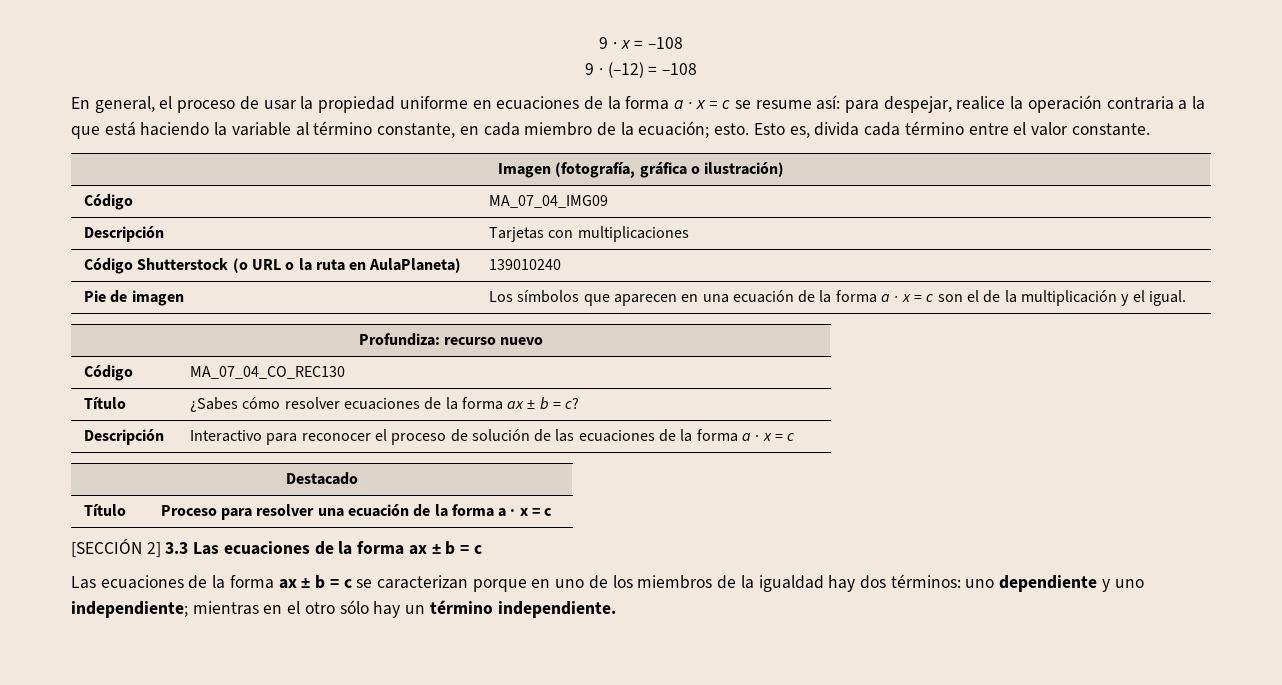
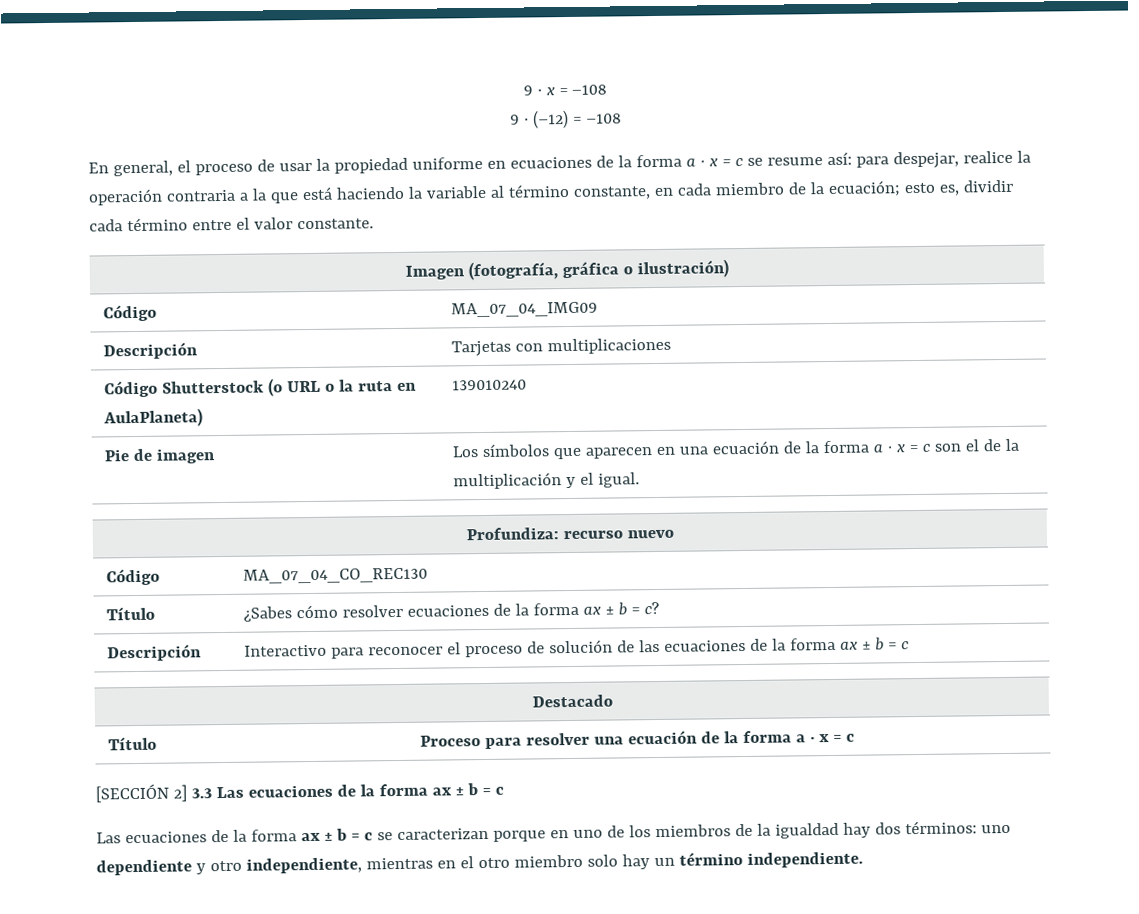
- En general, el proceso de usar la propiedad uniforme en ecuaciones de la forma a · x = c se resume así: para despejar, realice la operación contraria a la que está haciendo la variable al término constante, en cada miembro de la ecuación; esto. Esto es, divida cada término entre el valor constante.
+ En general, el proceso de usar la propiedad uniforme en ecuaciones de la forma a · x = c se resume así: para despejar, realice la operación contraria a la que está haciendo la variable al término constante, en cada miembro de la ecuación; esto es, dividir cada término entre el valor constante.
- Descripción | Interactivo para reconocer el proceso de solución de las ecuaciones de la forma a · x = c
+ Descripción | Interactivo para reconocer el proceso de solución de las ecuaciones de la forma ax ± b = c
- Las ecuaciones de la forma ax ± b = c se caracterizan porque en uno de los miembros de la igualdad hay dos términos: uno dependiente y uno independiente; mientras en el otro sólo hay un término independiente.
+ Las ecuaciones de la forma ax ± b = c se caracterizan porque en uno de los miembros de la igualdad hay dos términos: uno dependiente y otro independiente, mientras en el otro miembro solo hay un término independiente.

